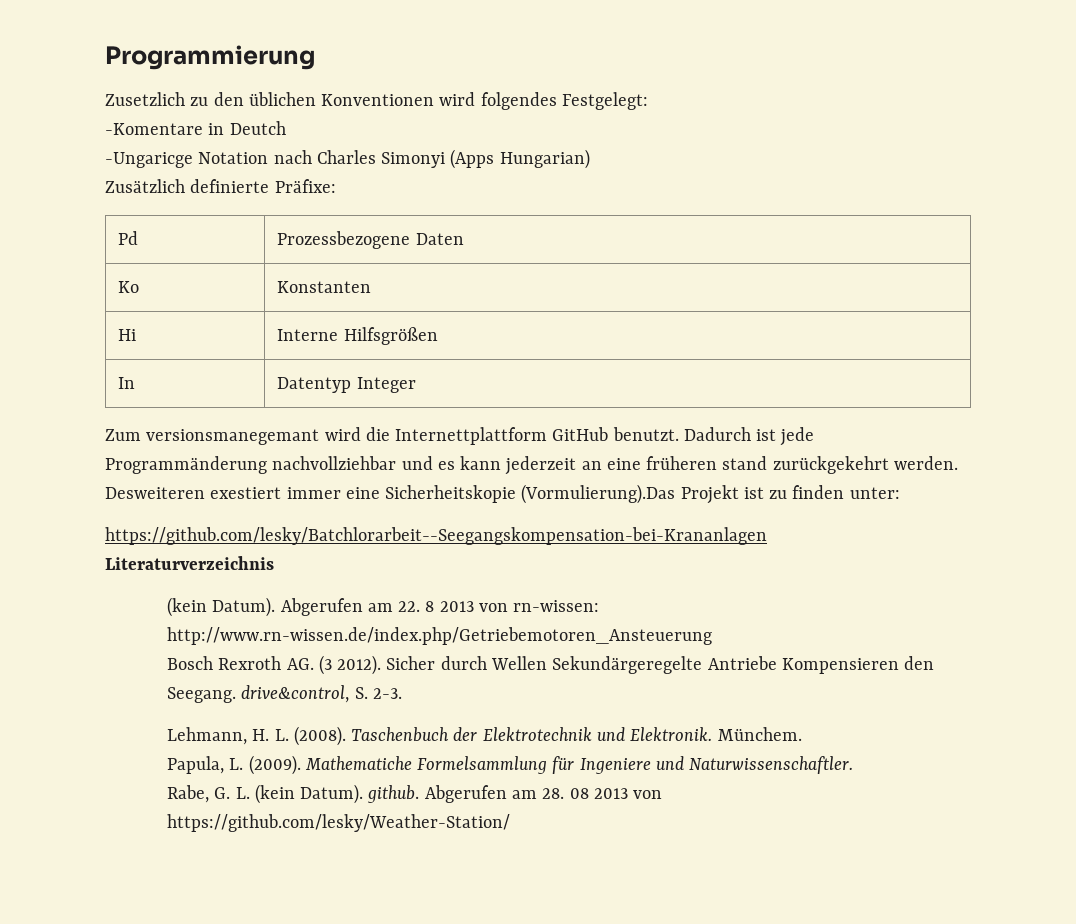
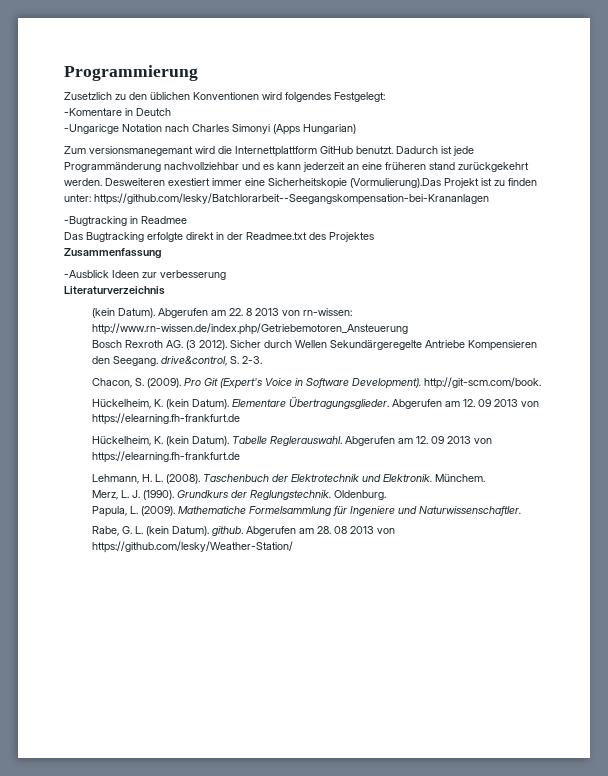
- Zusätzlich definierte Präfixe:
- Pd | Prozessbezogene Daten
- Ko | Konstanten
- Hi | Interne Hilfsgrößen
- In | Datentyp Integer
- Desweiteren exestiert immer eine Sicherheitskopie (Vormulierung).Das Projekt ist zu finden unter:
- https://github.com/lesky/Batchlorarbeit--Seegangskompensation-bei-Krananlagen
+ Desweiteren exestiert immer eine Sicherheitskopie (Vormulierung).Das Projekt ist zu finden unter: https://github.com/lesky/Batchlorarbeit--Seegangskompensation-bei-Krananlagen
+ -Bugtracking in Readmee
+ Das Bugtracking erfolgte direkt in der Readmee.txt des Projektes
+ Zusammenfassung
+ -Ausblick Ideen zur verbesserung
+ Chacon, S. (2009). Pro Git (Expert's Voice in Software Development). http://git-scm.com/book.
+ Hückelheim, K. (kein Datum). Elementare Übertragungsglieder. Abgerufen am 12. 09 2013 von https://elearning.fh-frankfurt.de
+ Hückelheim, K. (kein Datum). Tabelle Reglerauswahl. Abgerufen am 12. 09 2013 von https://elearning.fh-frankfurt.de
+ Merz, L. J. (1990). Grundkurs der Reglungstechnik. Oldenburg.

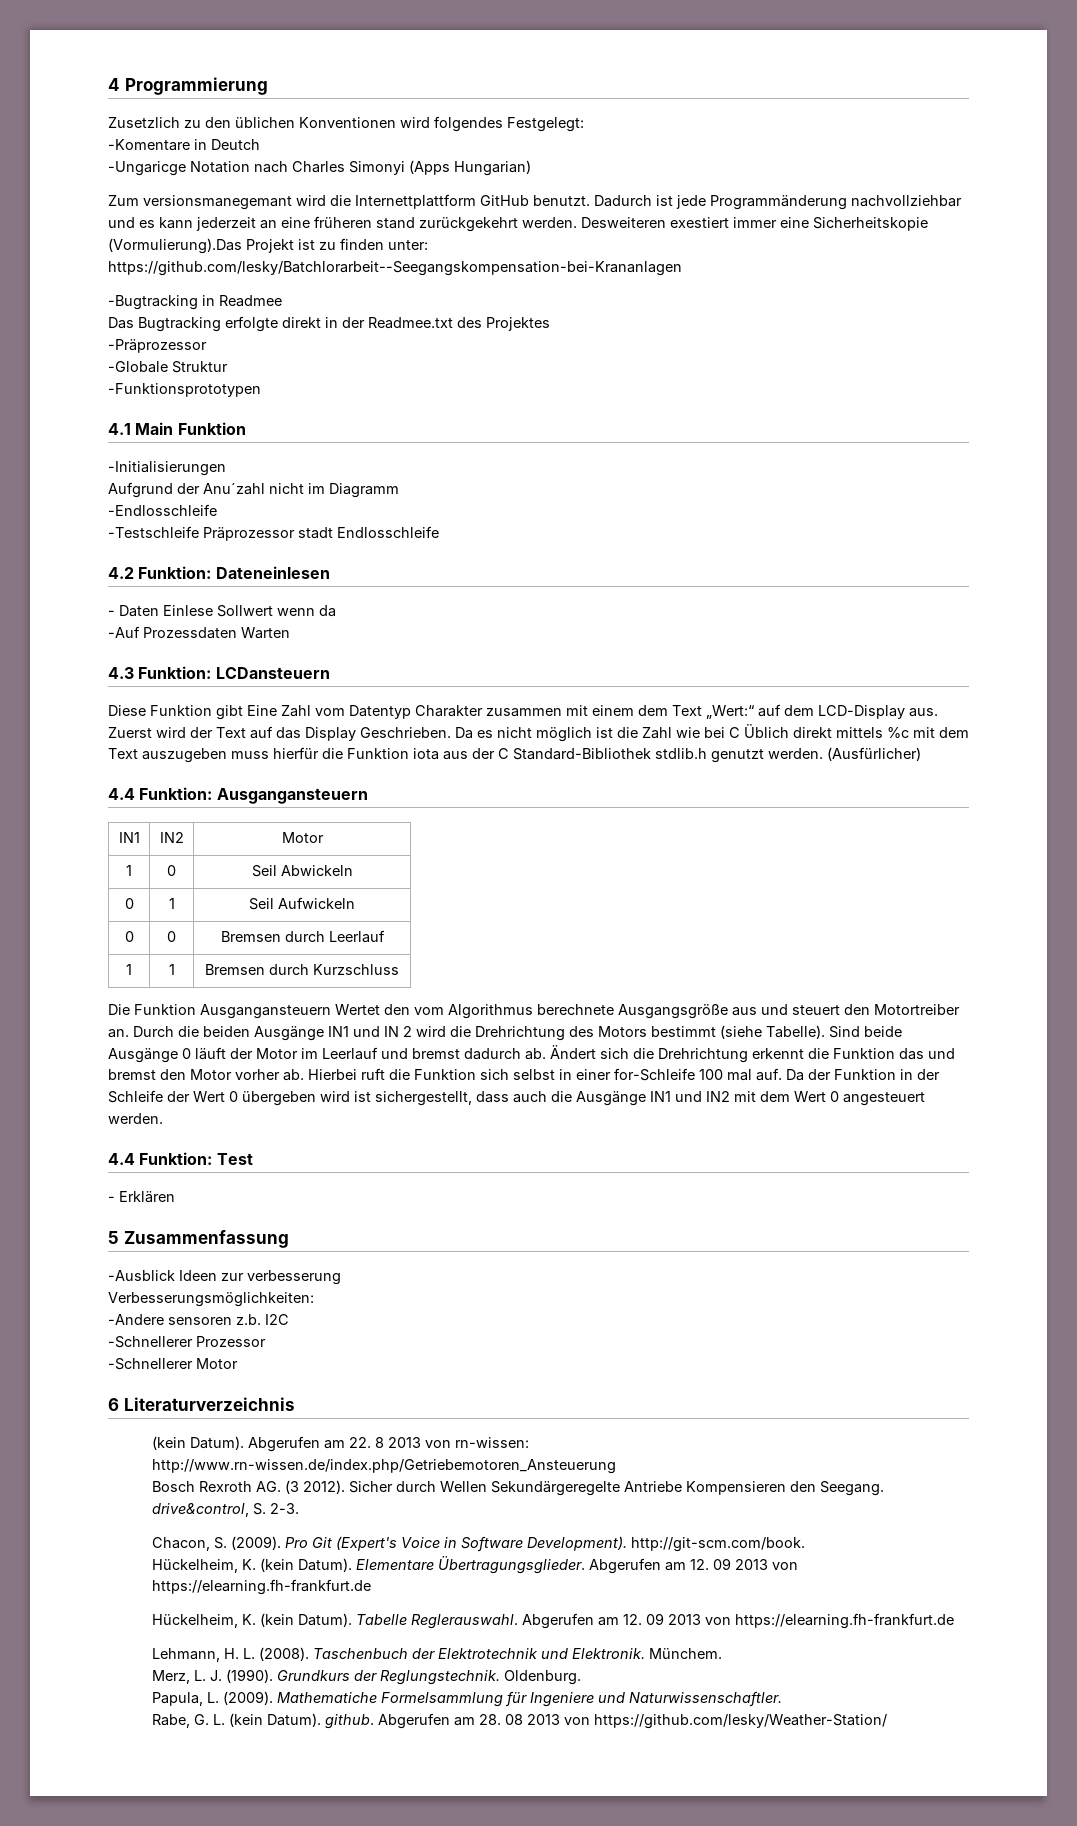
- Programmierung
+ 4 Programmierung
- Zusammenfassung
+ -Präprozessor
+ -Globale Struktur
+ -Funktionsprototypen
+ 4.1 Main Funktion
+ -Initialisierungen
+ Aufgrund der Anu´zahl nicht im Diagramm
+ -Endlosschleife
+ -Testschleife Präprozessor stadt Endlosschleife
+ 4.2 Funktion: Dateneinlesen
+ - Daten Einlese Sollwert wenn da
+ -Auf Prozessdaten Warten
+ 4.3 Funktion: LCDansteuern
+ Diese Funktion gibt Eine Zahl vom Datentyp Charakter zusammen mit einem dem Text „Wert:“ auf dem LCD-Display aus. Zuerst wird der Text auf das Display Geschrieben. Da es nicht möglich ist die Zahl wie bei C Üblich direkt mittels %c mit dem Text auszugeben muss hierfür die Funktion iota aus der C Standard-Bibliothek stdlib.h genutzt werden. (Ausfürlicher)
+ 4.4 Funktion: Ausgangansteuern
+ IN1 | IN2 | Motor
+ 1 | 0 | Seil Abwickeln
+ 0 | 1 | Seil Aufwickeln
+ 0 | 0 | Bremsen durch Leerlauf
+ 1 | 1 | Bremsen durch Kurzschluss
+ Die Funktion Ausgangansteuern Wertet den vom Algorithmus berechnete Ausgangsgröße aus und steuert den Motortreiber an. Durch die beiden Ausgänge IN1 und IN 2 wird die Drehrichtung des Motors bestimmt (siehe Tabelle). Sind beide Ausgänge 0 läuft der Motor im Leerlauf und bremst dadurch ab. Ändert sich die Drehrichtung erkennt die Funktion das und bremst den Motor vorher ab. Hierbei ruft die Funktion sich selbst in einer for-Schleife 100 mal auf. Da der Funktion in der Schleife der Wert 0 übergeben wird ist sichergestellt, dass auch die Ausgänge IN1 und IN2 mit dem Wert 0 angesteuert werden.
+ 4.4 Funktion: Test
+ - Erklären
+ 5 Zusammenfassung
- Literaturverzeichnis
+ Verbesserungsmöglichkeiten:
+ -Andere sensoren z.b. I2C
+ -Schnellerer Prozessor
+ -Schnellerer Motor
+ 6 Literaturverzeichnis

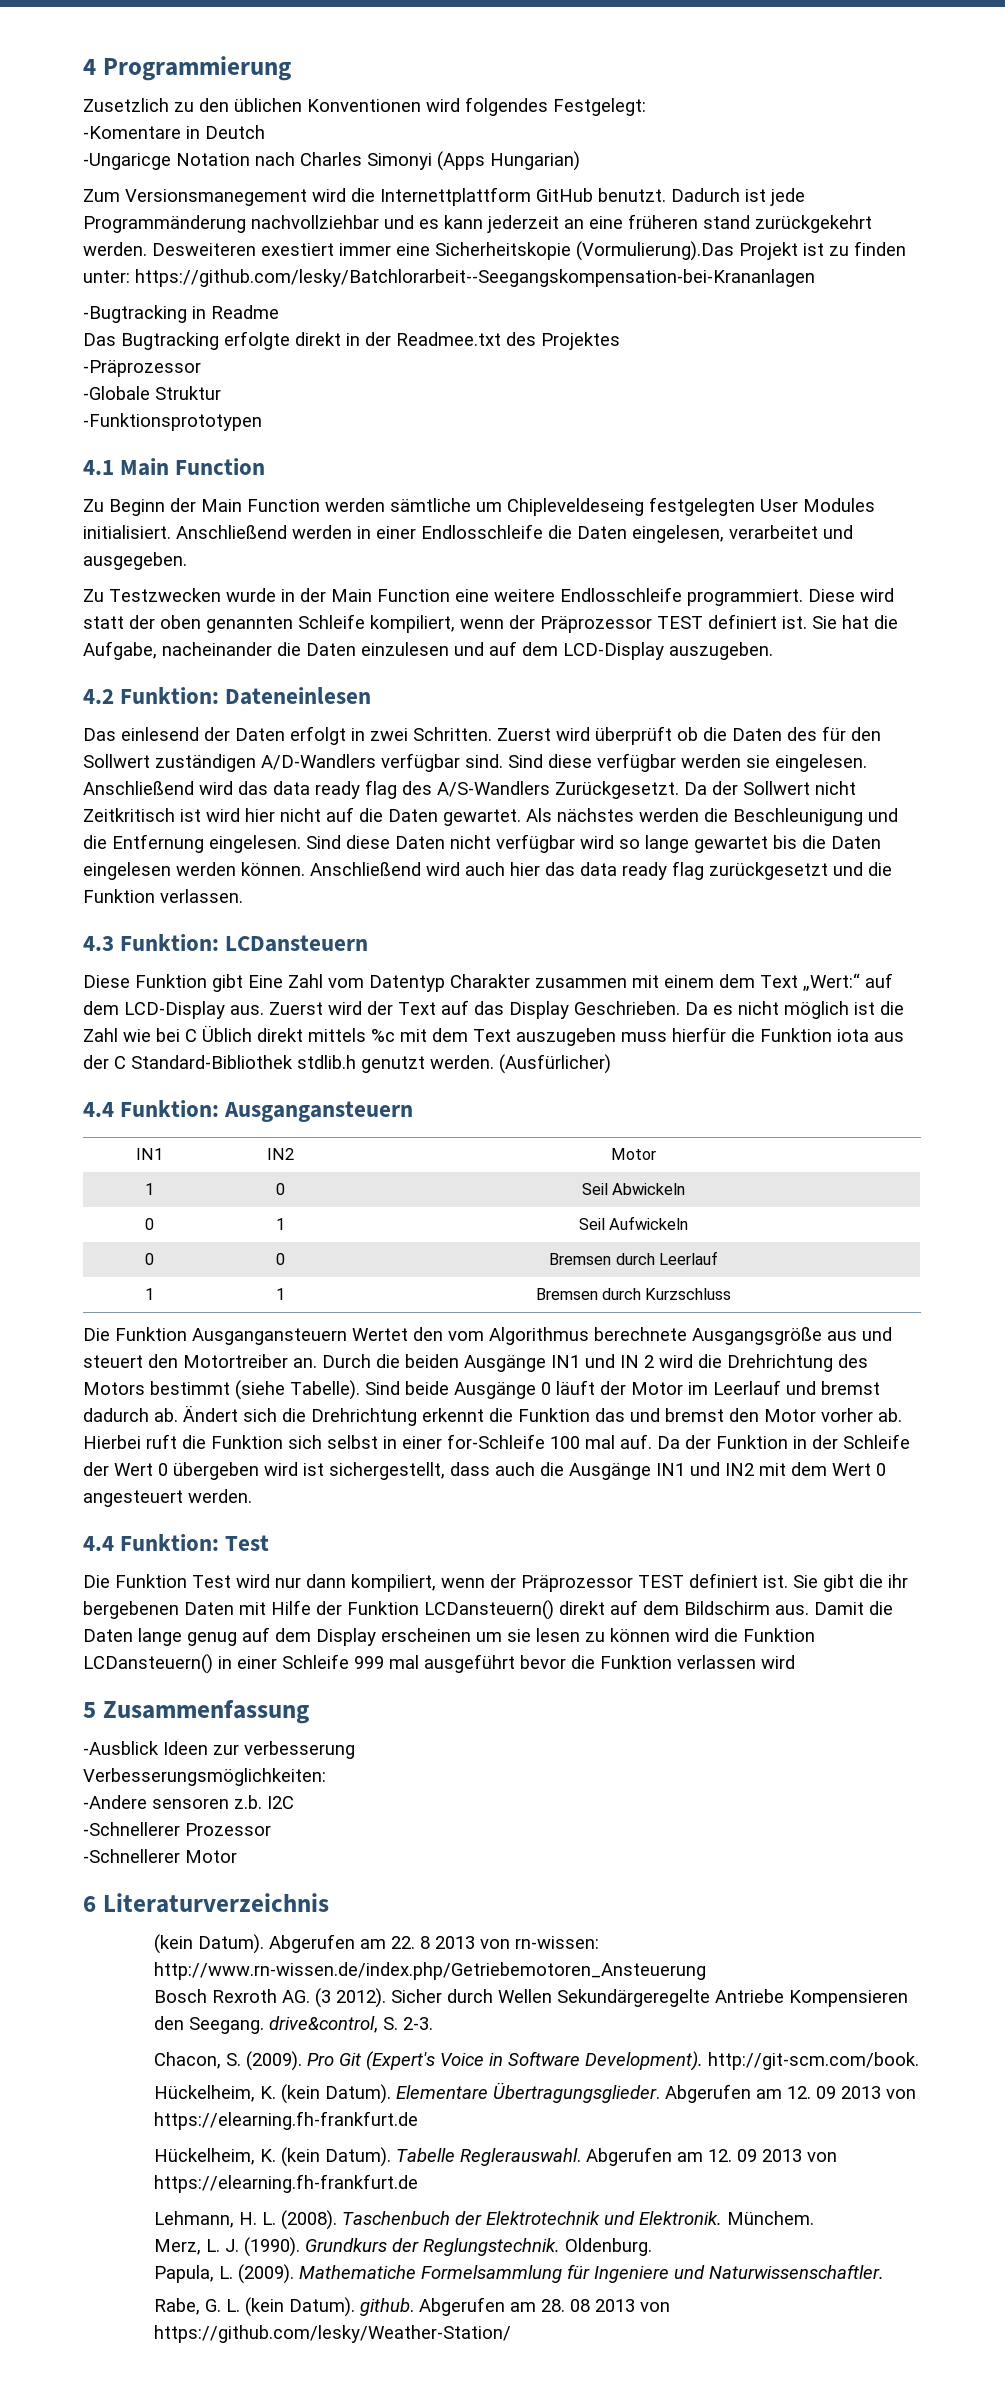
- Zum versionsmanegemant wird die Internettplattform GitHub benutzt.
+ Zum Versionsmanegement wird die Internettplattform GitHub benutzt.
- -Bugtracking in Readmee
+ -Bugtracking in Readme
- 4.1 Main Funktion
- -Initialisierungen
- Aufgrund der Anu´zahl nicht im Diagramm
- -Endlosschleife
- -Testschleife Präprozessor stadt Endlosschleife
+ 4.1 Main Function
+ Zu Beginn der Main Function werden sämtliche um Chipleveldeseing festgelegten User Modules initialisiert. Anschließend werden in einer Endlosschleife die Daten eingelesen, verarbeitet und ausgegeben.
+ Zu Testzwecken wurde in der Main Function eine weitere Endlosschleife programmiert. Diese wird statt der oben genannten Schleife kompiliert, wenn der Präprozessor TEST definiert ist. Sie hat die Aufgabe, nacheinander die Daten einzulesen und auf dem LCD-Display auszugeben.
  4.2 Funktion: Dateneinlesen
- - Daten Einlese Sollwert wenn da
- -Auf Prozessdaten Warten
+ Das einlesend der Daten erfolgt in zwei Schritten. Zuerst wird überprüft ob die Daten des für den Sollwert zuständigen A/D-Wandlers verfügbar sind. Sind diese verfügbar werden sie eingelesen. Anschließend wird das data ready flag des A/S-Wandlers Zurückgesetzt. Da der Sollwert nicht Zeitkritisch ist wird hier nicht auf die Daten gewartet. Als nächstes werden die Beschleunigung und die Entfernung eingelesen. Sind diese Daten nicht verfügbar wird so lange gewartet bis die Daten eingelesen werden können. Anschließend wird auch hier das data ready flag zurückgesetzt und die Funktion verlassen.
- - Erklären
+ Die Funktion Test wird nur dann kompiliert, wenn der Präprozessor TEST definiert ist. Sie gibt die ihr bergebenen Daten mit Hilfe der Funktion LCDansteuern() direkt auf dem Bildschirm aus. Damit die Daten lange genug auf dem Display erscheinen um sie lesen zu können wird die Funktion LCDansteuern() in einer Schleife 999 mal ausgeführt bevor die Funktion verlassen wird

